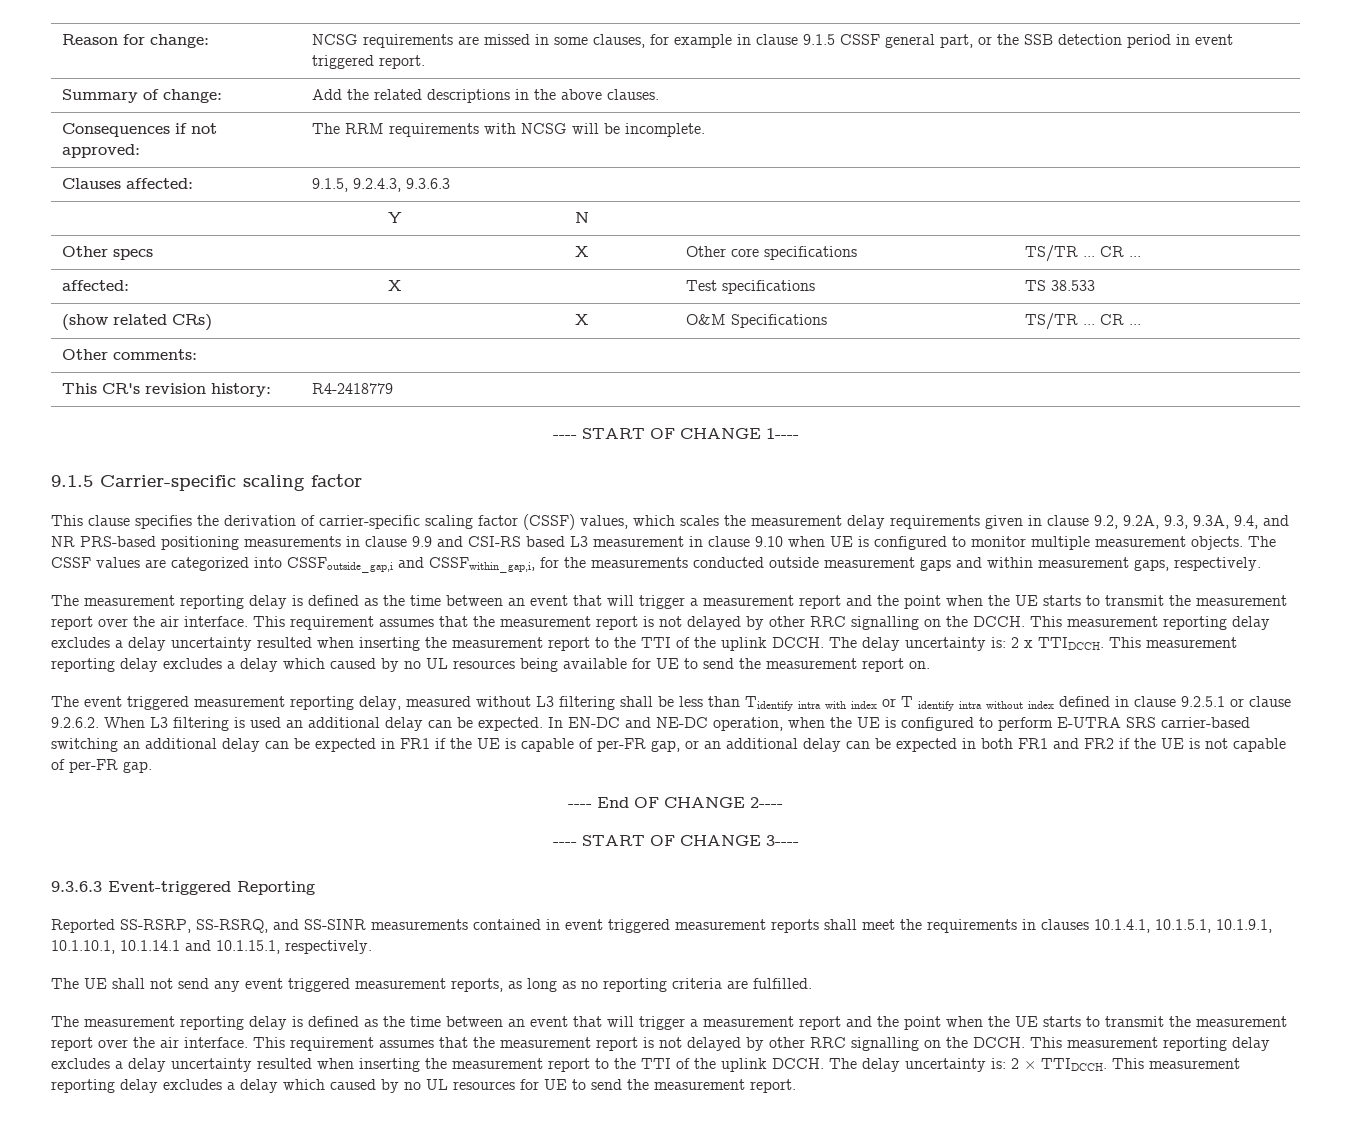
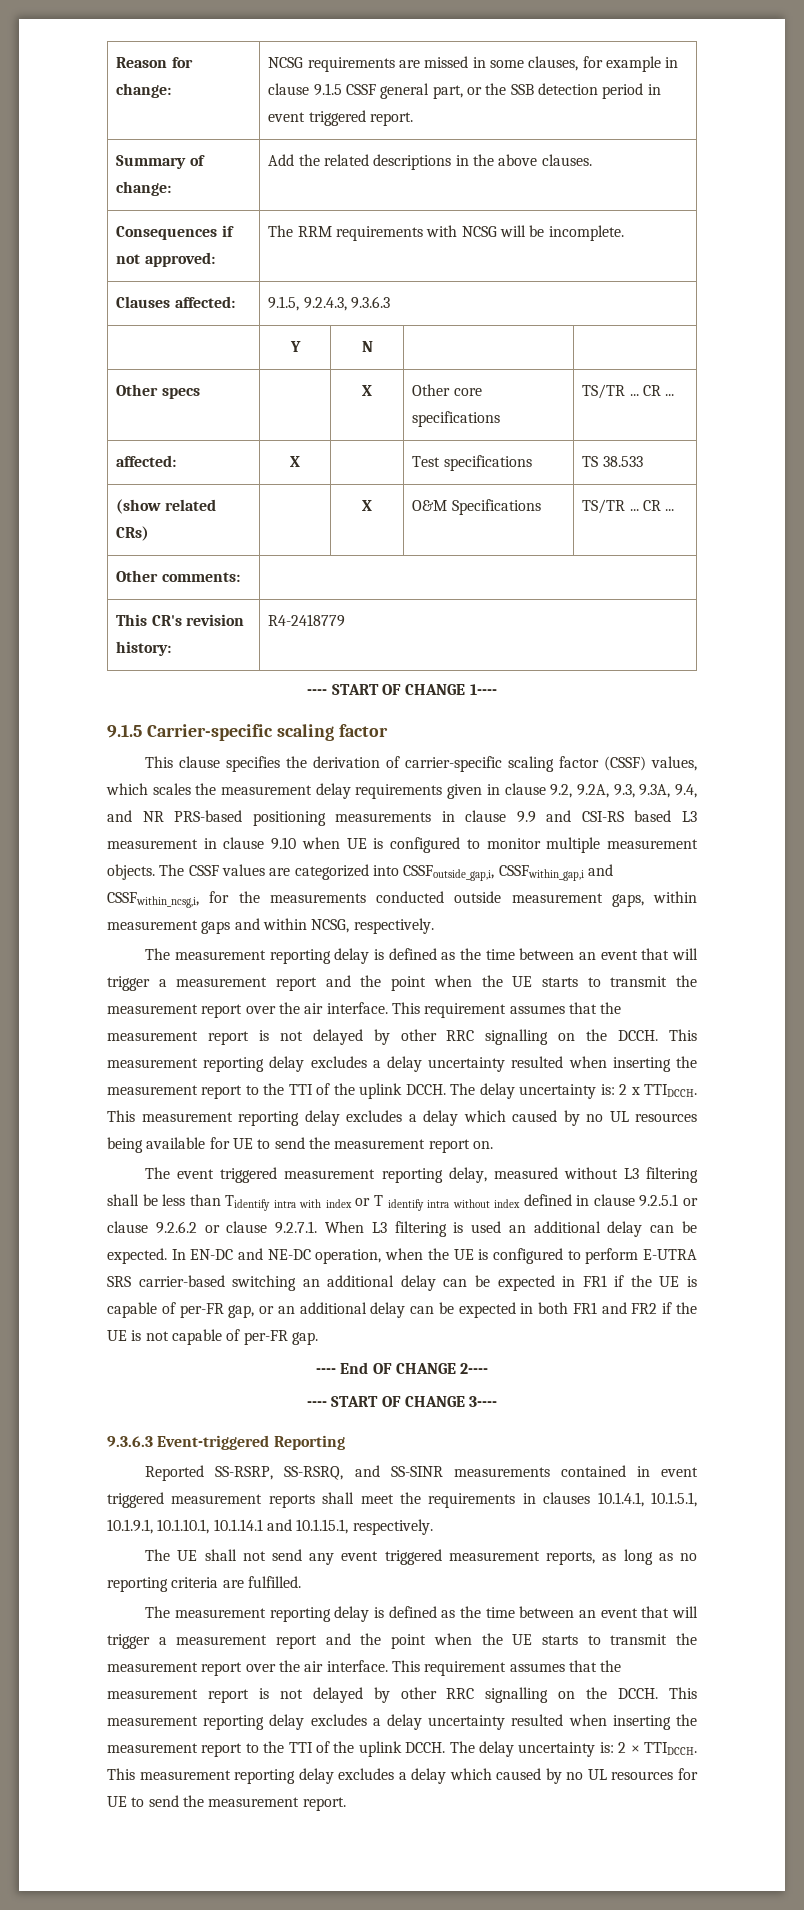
- The CSSF values are categorized into CSSFoutside_gap,i and CSSFwithin_gap,i, for the measurements conducted outside measurement gaps and within measurement gaps, respectively.
+ The CSSF values are categorized into CSSFoutside_gap,i, CSSFwithin_gap,i and CSSFwithin_ncsg,i, for the measurements conducted outside measurement gaps, within measurement gaps and within NCSG, respectively.
- The event triggered measurement reporting delay, measured without L3 filtering shall be less than Tidentify intra with index or T identify intra without index defined in clause 9.2.5.1 or clause 9.2.6.2. When L3 filtering is used an additional delay can be expected.
+ The event triggered measurement reporting delay, measured without L3 filtering shall be less than Tidentify intra with index or T identify intra without index defined in clause 9.2.5.1 or clause 9.2.6.2 or clause 9.2.7.1. When L3 filtering is used an additional delay can be expected.

